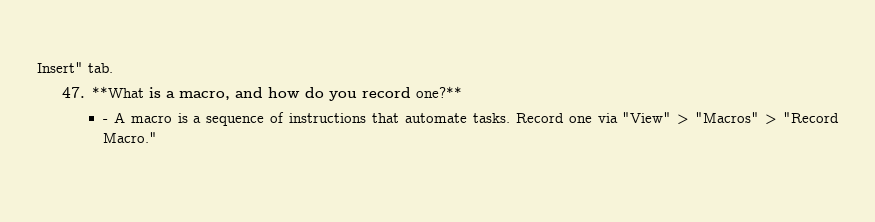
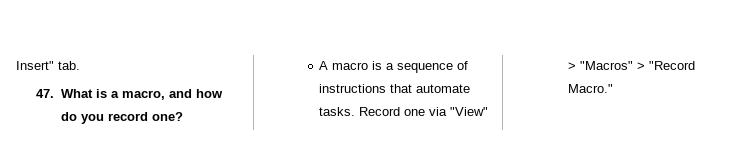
- 47. **What is a macro, and how do you record one?**
- - A macro is a sequence of instructions that automate tasks.
+ 47. What is a macro, and how do you record one?
+ A macro is a sequence of instructions that automate tasks.

